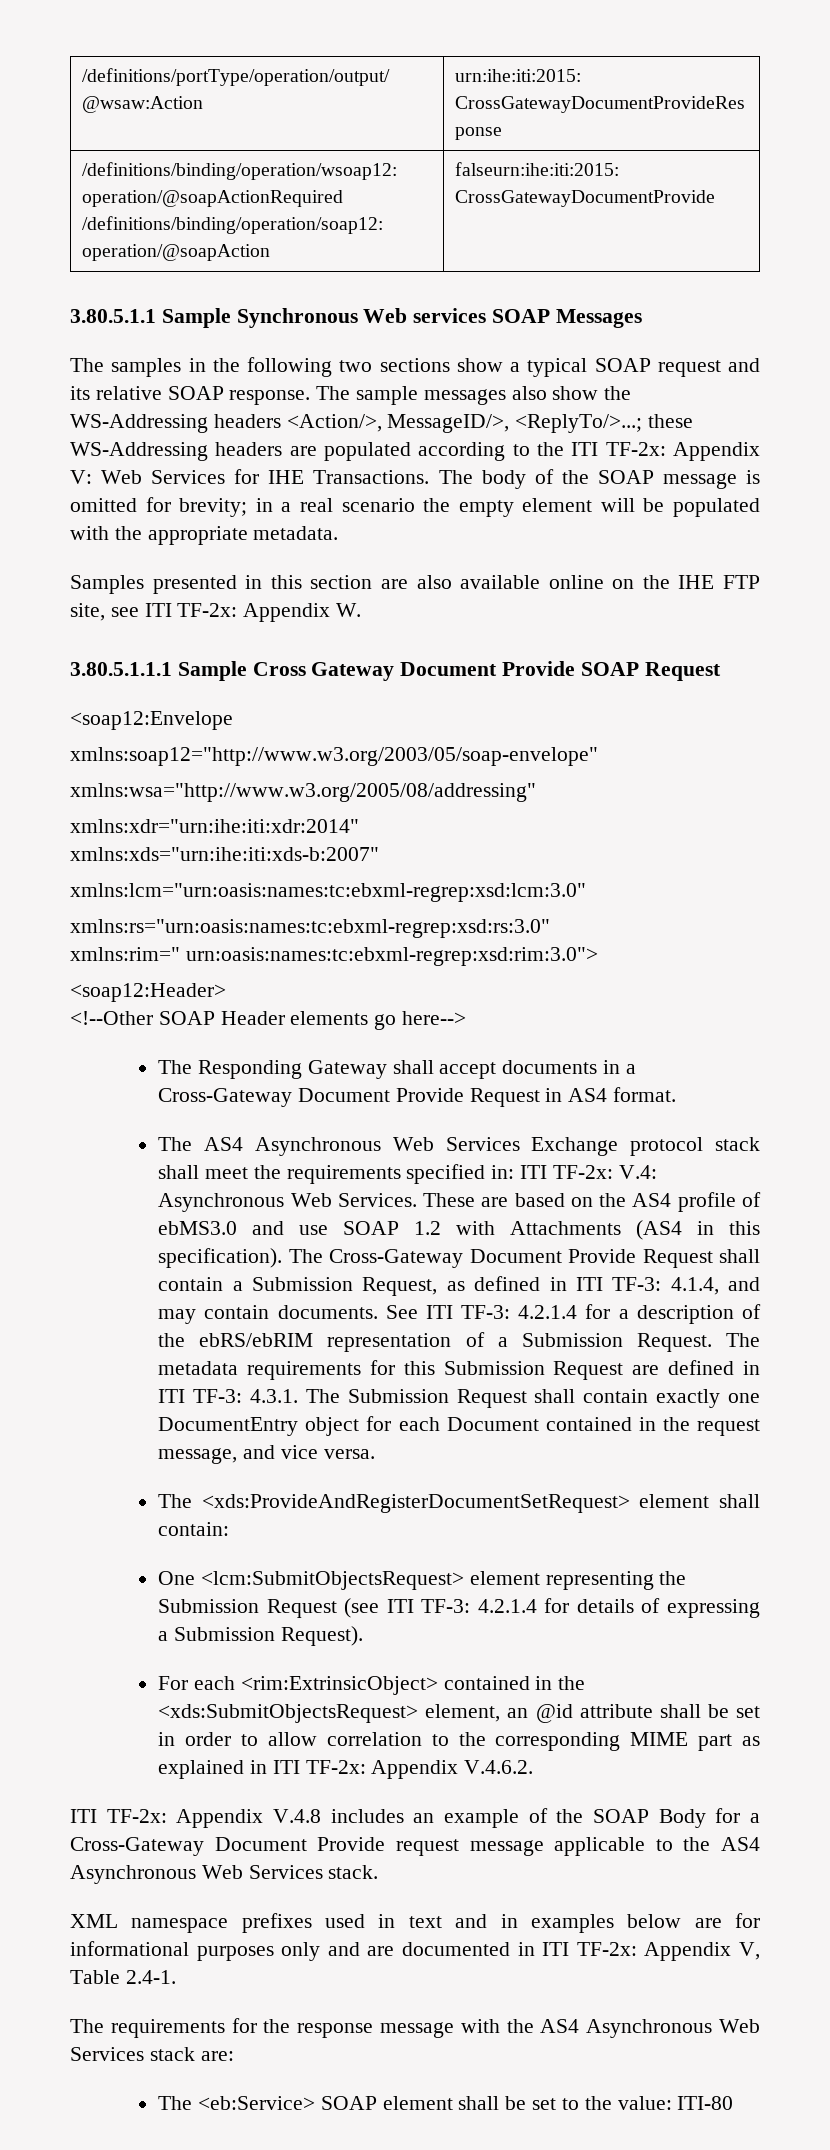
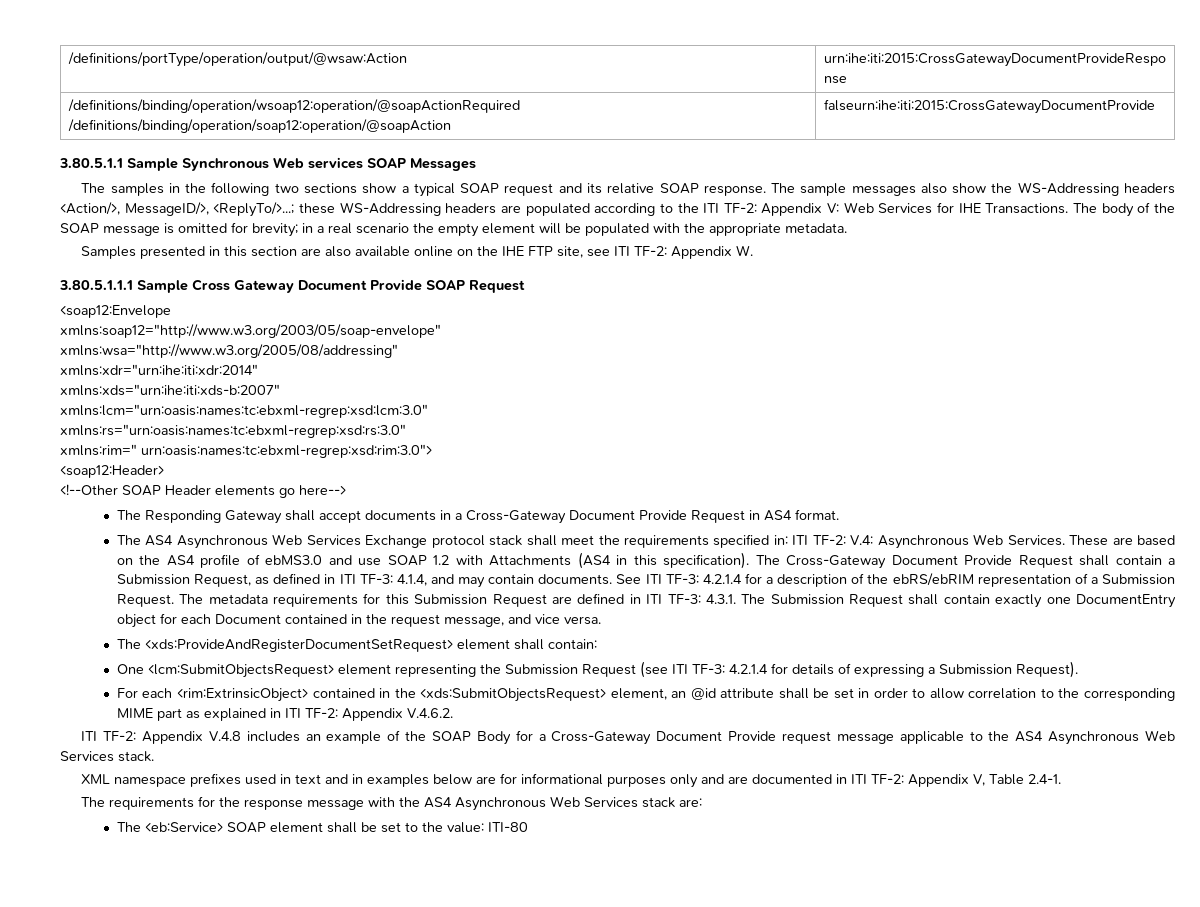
- The sample messages also show the WS-Addressing headers <Action/>, MessageID/>, <ReplyTo/>...; these WS-Addressing headers are populated according to the ITI TF-2x: Appendix V: Web Services for IHE Transactions.
+ The sample messages also show the WS-Addressing headers <Action/>, MessageID/>, <ReplyTo/>...; these WS-Addressing headers are populated according to the ITI TF-2: Appendix V: Web Services for IHE Transactions.
- Samples presented in this section are also available online on the IHE FTP site, see ITI TF-2x: Appendix W.
+ Samples presented in this section are also available online on the IHE FTP site, see ITI TF-2: Appendix W.
- The AS4 Asynchronous Web Services Exchange protocol stack shall meet the requirements specified in: ITI TF-2x: V.4: Asynchronous Web Services.
+ The AS4 Asynchronous Web Services Exchange protocol stack shall meet the requirements specified in: ITI TF-2: V.4: Asynchronous Web Services.
- For each <rim:ExtrinsicObject> contained in the <xds:SubmitObjectsRequest> element, an @id attribute shall be set in order to allow correlation to the corresponding MIME part as explained in ITI TF-2x: Appendix V.4.6.2.
+ For each <rim:ExtrinsicObject> contained in the <xds:SubmitObjectsRequest> element, an @id attribute shall be set in order to allow correlation to the corresponding MIME part as explained in ITI TF-2: Appendix V.4.6.2.
- ITI TF-2x: Appendix V.4.8 includes an example of the SOAP Body for a Cross-Gateway Document Provide request message applicable to the AS4 Asynchronous Web Services stack.
+ ITI TF-2: Appendix V.4.8 includes an example of the SOAP Body for a Cross-Gateway Document Provide request message applicable to the AS4 Asynchronous Web Services stack.
- XML namespace prefixes used in text and in examples below are for informational purposes only and are documented in ITI TF-2x: Appendix V, Table 2.4-1.
+ XML namespace prefixes used in text and in examples below are for informational purposes only and are documented in ITI TF-2: Appendix V, Table 2.4-1.

